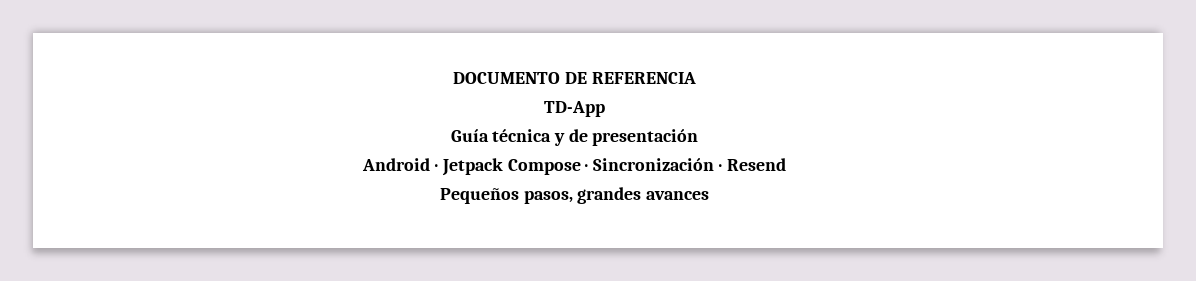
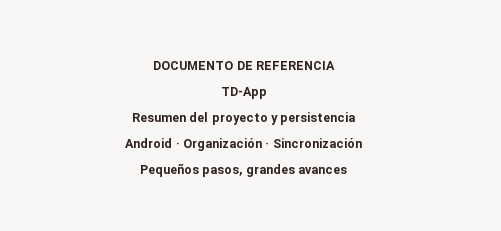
- Guía técnica y de presentación
+ Resumen del proyecto y persistencia
- Android · Jetpack Compose · Sincronización · Resend
+ Android · Organización · Sincronización

